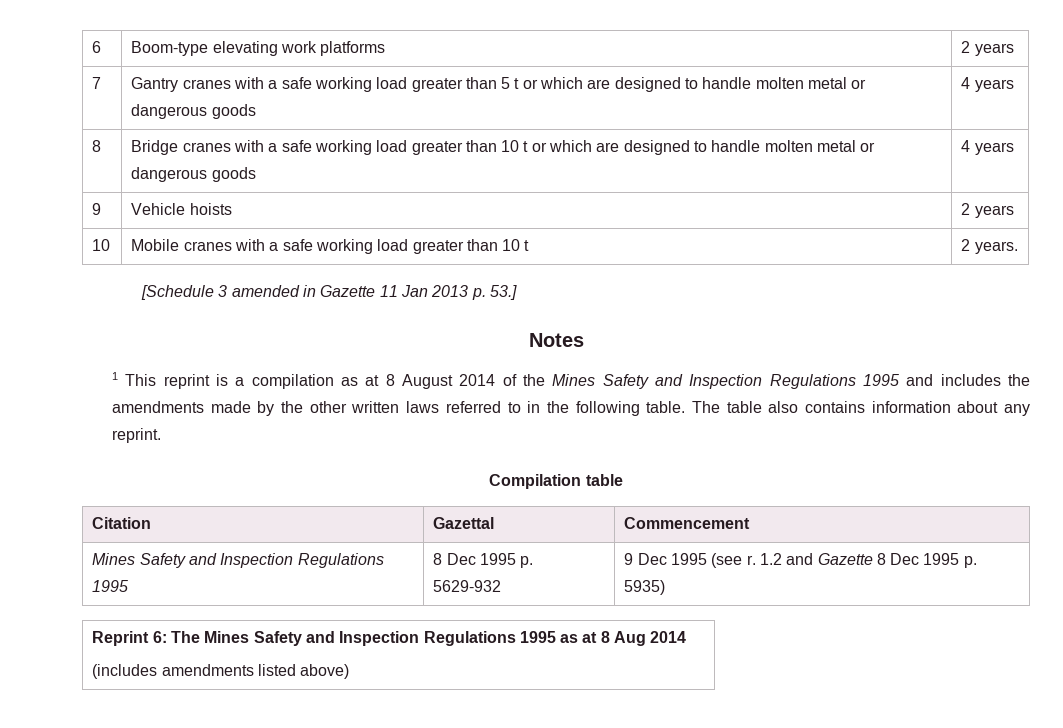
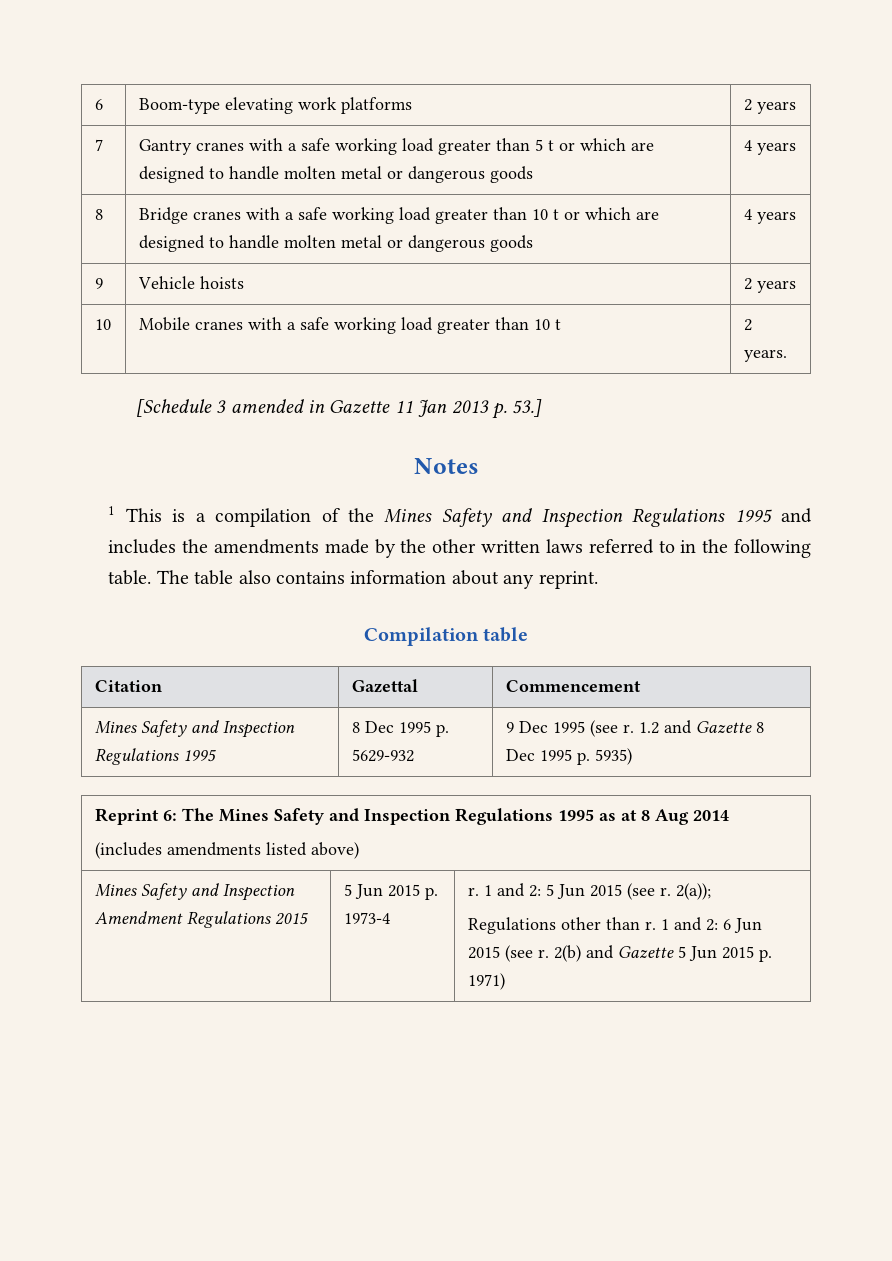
- 1 This reprint is a compilation as at 8 August 2014 of the Mines Safety and Inspection Regulations 1995 and includes the amendments made by the other written laws referred to in the following table.
+ 1 This is a compilation of the Mines Safety and Inspection Regulations 1995 and includes the amendments made by the other written laws referred to in the following table.
+ Mines Safety and Inspection Amendment Regulations 2015 | 5 Jun 2015 p. 1973-4 | r. 1 and 2: 5 Jun 2015 (see r. 2(a));
+ Regulations other than r. 1 and 2: 6 Jun 2015 (see r. 2(b) and Gazette 5 Jun 2015 p. 1971)

